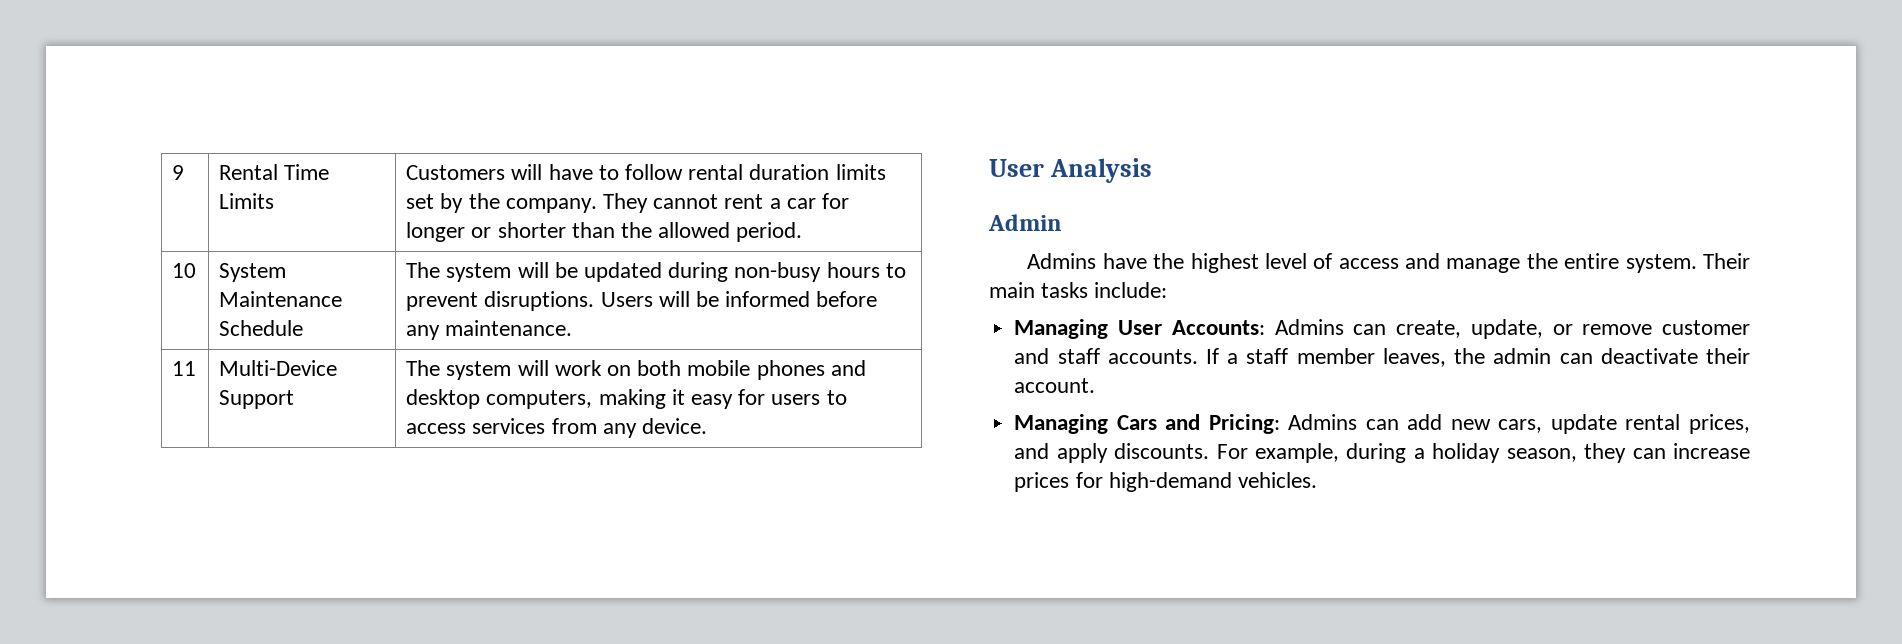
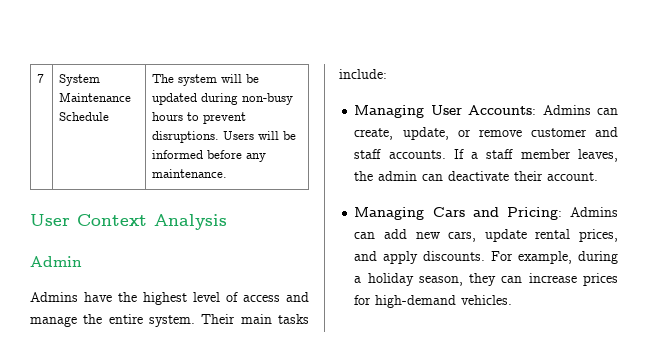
- 9 | Rental Time Limits | Customers will have to follow rental duration limits set by the company. They cannot rent a car for longer or shorter than the allowed period.
- 10 | System Maintenance Schedule | The system will be updated during non-busy hours to prevent disruptions. Users will be informed before any maintenance.
+ 7 | System Maintenance Schedule | The system will be updated during non-busy hours to prevent disruptions. Users will be informed before any maintenance.
- 11 | Multi-Device Support | The system will work on both mobile phones and desktop computers, making it easy for users to access services from any device.
- User Analysis
+ User Context Analysis

